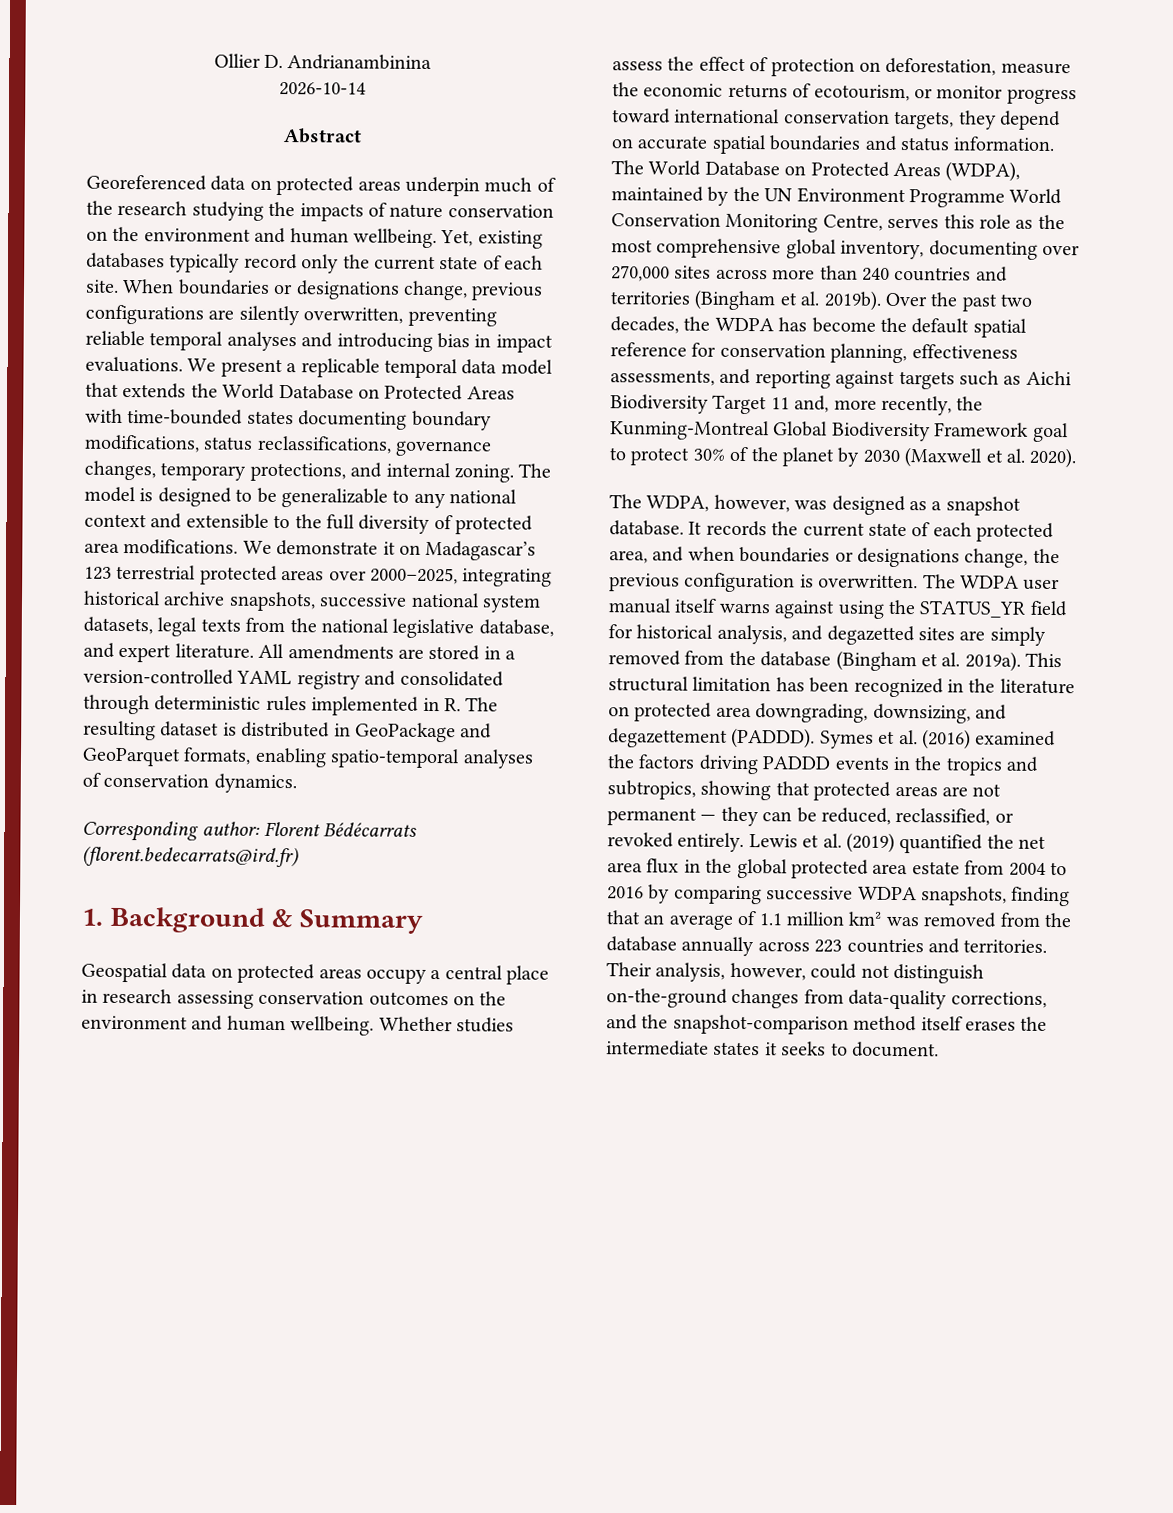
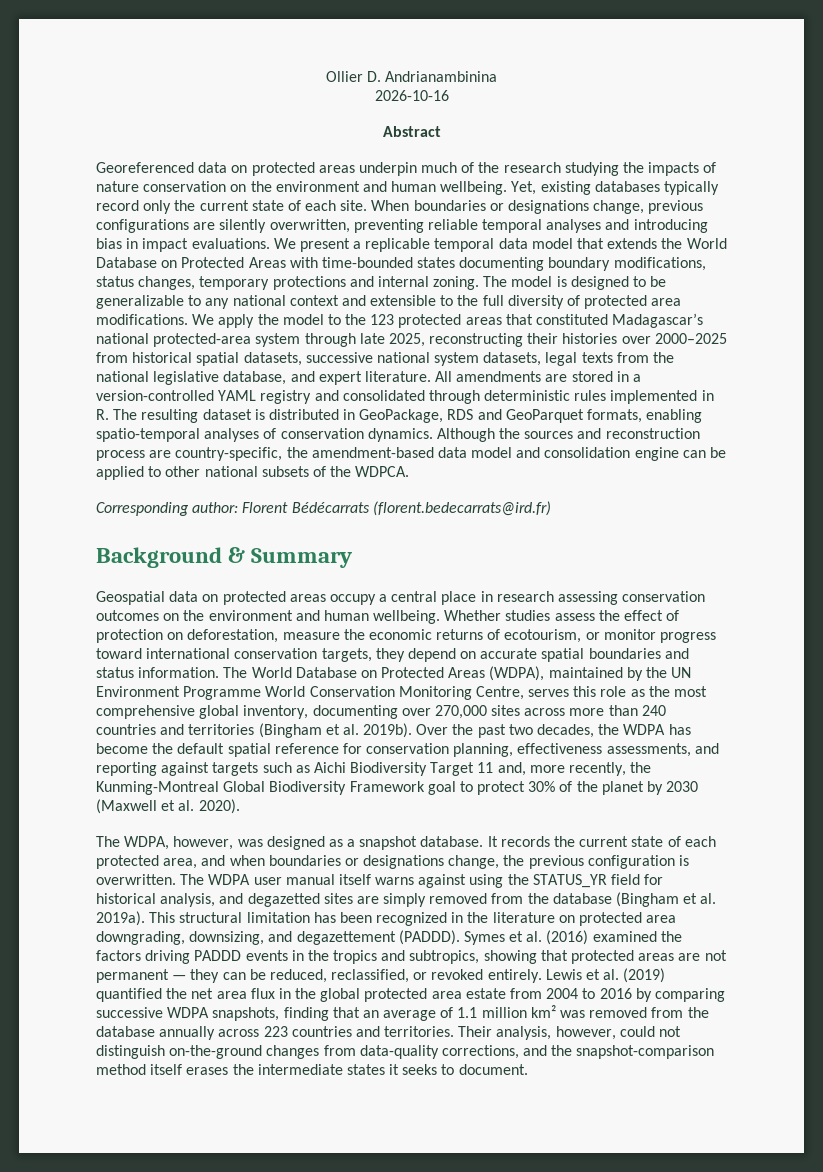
- 2026-10-14
+ 2026-10-16
- We present a replicable temporal data model that extends the World Database on Protected Areas with time-bounded states documenting boundary modifications, status reclassifications, governance changes, temporary protections, and internal zoning.
+ We present a replicable temporal data model that extends the World Database on Protected Areas with time-bounded states documenting boundary modifications, status changes, temporary protections and internal zoning.
- We demonstrate it on Madagascar’s 123 terrestrial protected areas over 2000–2025, integrating historical archive snapshots, successive national system datasets, legal texts from the national legislative database, and expert literature.
+ We apply the model to the 123 protected areas that constituted Madagascar’s national protected-area system through late 2025, reconstructing their histories over 2000–2025 from historical spatial datasets, successive national system datasets, legal texts from the national legislative database, and expert literature.
- All amendments are stored in a version-controlled YAML registry and consolidated through deterministic rules implemented in R. The resulting dataset is distributed in GeoPackage and GeoParquet formats, enabling spatio-temporal analyses of conservation dynamics.
+ All amendments are stored in a version-controlled YAML registry and consolidated through deterministic rules implemented in R. The resulting dataset is distributed in GeoPackage, RDS and GeoParquet formats, enabling spatio-temporal analyses of conservation dynamics. Although the sources and reconstruction process are country-specific, the amendment-based data model and consolidation engine can be applied to other national subsets of the WDPCA.
- 1. Background & Summary
+ Background & Summary

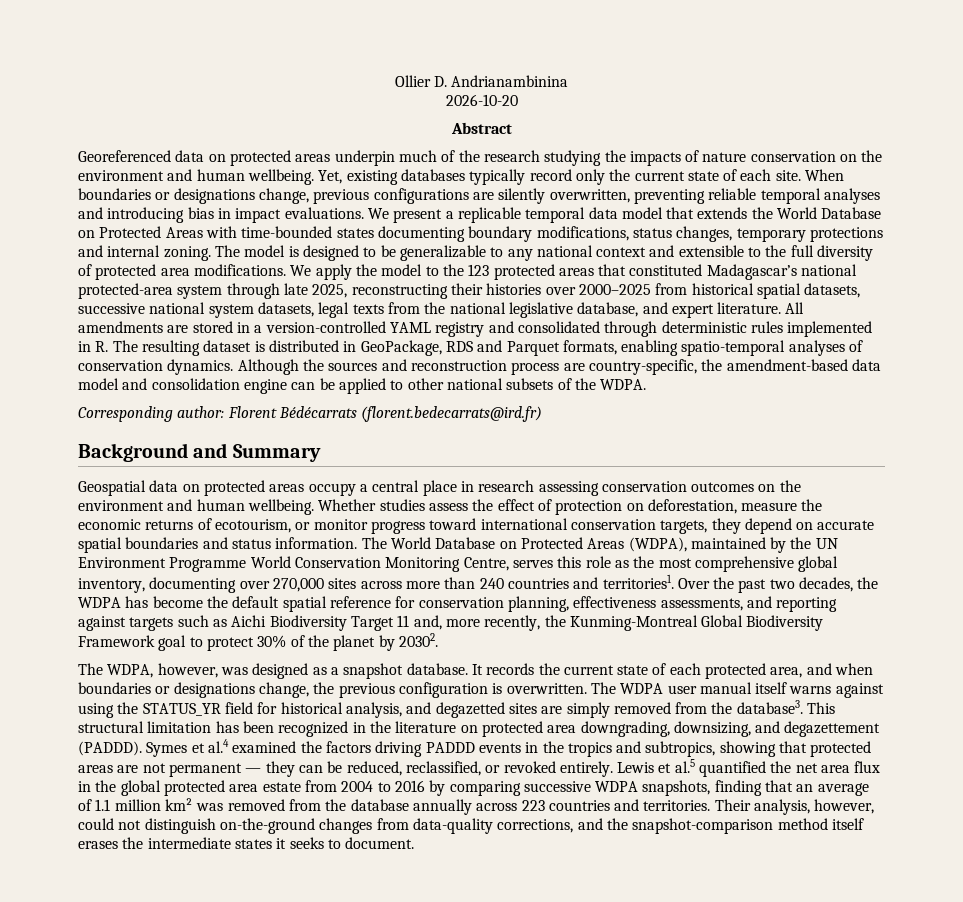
- 2026-10-16
+ 2026-10-20
- All amendments are stored in a version-controlled YAML registry and consolidated through deterministic rules implemented in R. The resulting dataset is distributed in GeoPackage, RDS and GeoParquet formats, enabling spatio-temporal analyses of conservation dynamics.
+ All amendments are stored in a version-controlled YAML registry and consolidated through deterministic rules implemented in R. The resulting dataset is distributed in GeoPackage, RDS and Parquet formats, enabling spatio-temporal analyses of conservation dynamics.
- Although the sources and reconstruction process are country-specific, the amendment-based data model and consolidation engine can be applied to other national subsets of the WDPCA.
+ Although the sources and reconstruction process are country-specific, the amendment-based data model and consolidation engine can be applied to other national subsets of the WDPA.
- Background & Summary
+ Background and Summary
- The World Database on Protected Areas (WDPA), maintained by the UN Environment Programme World Conservation Monitoring Centre, serves this role as the most comprehensive global inventory, documenting over 270,000 sites across more than 240 countries and territories (Bingham et al. 2019b).
+ The World Database on Protected Areas (WDPA), maintained by the UN Environment Programme World Conservation Monitoring Centre, serves this role as the most comprehensive global inventory, documenting over 270,000 sites across more than 240 countries and territories1.
- Over the past two decades, the WDPA has become the default spatial reference for conservation planning, effectiveness assessments, and reporting against targets such as Aichi Biodiversity Target 11 and, more recently, the Kunming-Montreal Global Biodiversity Framework goal to protect 30% of the planet by 2030 (Maxwell et al. 2020).
+ Over the past two decades, the WDPA has become the default spatial reference for conservation planning, effectiveness assessments, and reporting against targets such as Aichi Biodiversity Target 11 and, more recently, the Kunming-Montreal Global Biodiversity Framework goal to protect 30% of the planet by 20302.
- The WDPA user manual itself warns against using the STATUS_YR field for historical analysis, and degazetted sites are simply removed from the database (Bingham et al. 2019a).
+ The WDPA user manual itself warns against using the STATUS_YR field for historical analysis, and degazetted sites are simply removed from the database3.
- Symes et al. (2016) examined the factors driving PADDD events in the tropics and subtropics, showing that protected areas are not permanent — they can be reduced, reclassified, or revoked entirely.
+ Symes et al.4 examined the factors driving PADDD events in the tropics and subtropics, showing that protected areas are not permanent — they can be reduced, reclassified, or revoked entirely.
- Lewis et al. (2019) quantified the net area flux in the global protected area estate from 2004 to 2016 by comparing successive WDPA snapshots, finding that an average of 1.1 million km² was removed from the database annually across 223 countries and territories.
+ Lewis et al.5 quantified the net area flux in the global protected area estate from 2004 to 2016 by comparing successive WDPA snapshots, finding that an average of 1.1 million km² was removed from the database annually across 223 countries and territories.

